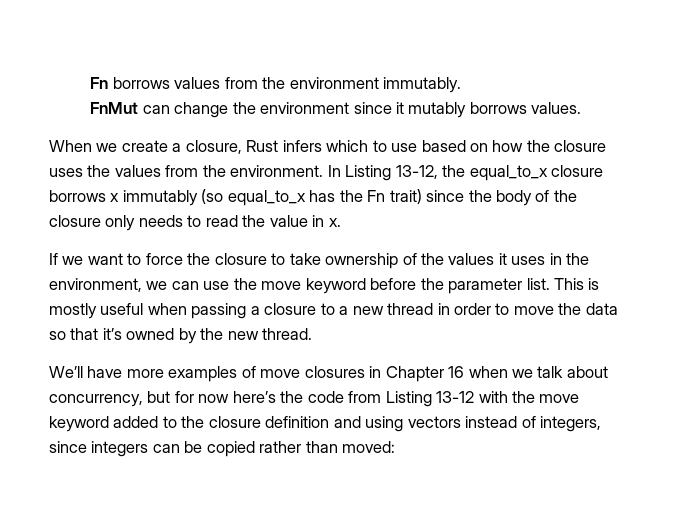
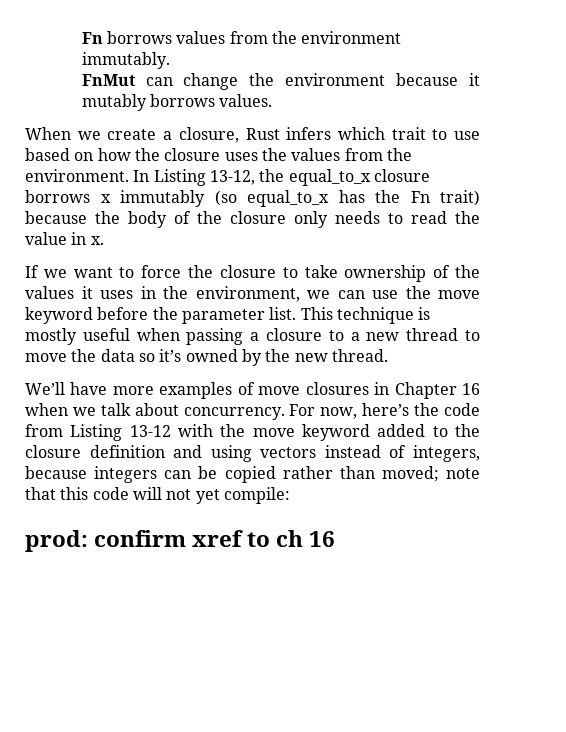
- FnMut can change the environment since it mutably borrows values.
+ FnMut can change the environment because it mutably borrows values.
- When we create a closure, Rust infers which to use based on how the closure uses the values from the environment.
+ When we create a closure, Rust infers which trait to use based on how the closure uses the values from the environment.
- In Listing 13-12, the equal_to_x closure borrows x immutably (so equal_to_x has the Fn trait) since the body of the closure only needs to read the value in x.
+ In Listing 13-12, the equal_to_x closure borrows x immutably (so equal_to_x has the Fn trait) because the body of the closure only needs to read the value in x.
- This is mostly useful when passing a closure to a new thread in order to move the data so that it’s owned by the new thread.
+ This technique is mostly useful when passing a closure to a new thread to move the data so it’s owned by the new thread.
- We’ll have more examples of move closures in Chapter 16 when we talk about concurrency, but for now here’s the code from Listing 13-12 with the move keyword added to the closure definition and using vectors instead of integers, since integers can be copied rather than moved:
+ We’ll have more examples of move closures in Chapter 16 when we talk about concurrency. For now, here’s the code from Listing 13-12 with the move keyword added to the closure definition and using vectors instead of integers, because integers can be copied rather than moved; note that this code will not yet compile:
+ prod: confirm xref to ch 16

